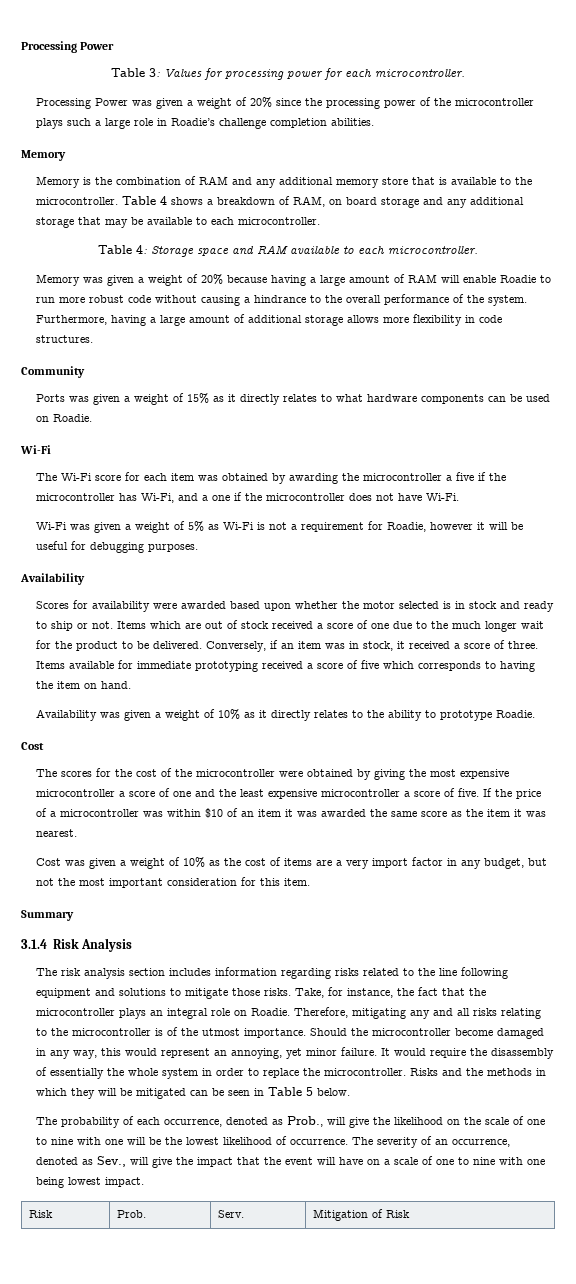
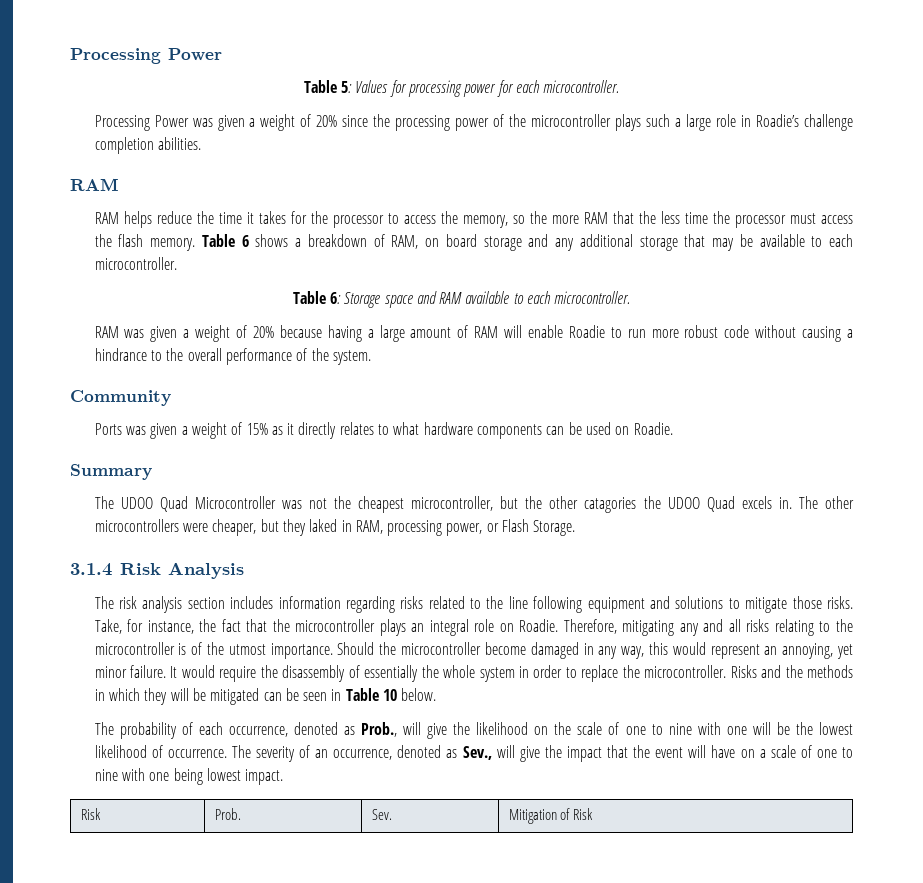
- Table 3: Values for processing power for each microcontroller.
+ Table 5: Values for processing power for each microcontroller.
  Processing Power was given a weight of 20% since the processing power of the microcontroller plays such a large role in Roadie’s challenge completion abilities.
- Memory
- Memory is the combination of RAM and any additional memory store that is available to the microcontroller. Table 4 shows a breakdown of RAM, on board storage and any additional storage that may be available to each microcontroller.
+ RAM
+ RAM helps reduce the time it takes for the processor to access the memory, so the more RAM that the less time the processor must access the flash memory. Table 6 shows a breakdown of RAM, on board storage and any additional storage that may be available to each microcontroller.
- Table 4: Storage space and RAM available to each microcontroller.
+ Table 6: Storage space and RAM available to each microcontroller.
- Memory was given a weight of 20% because having a large amount of RAM will enable Roadie to run more robust code without causing a hindrance to the overall performance of the system. Furthermore, having a large amount of additional storage allows more flexibility in code structures.
+ RAM was given a weight of 20% because having a large amount of RAM will enable Roadie to run more robust code without causing a hindrance to the overall performance of the system.
  Ports was given a weight of 15% as it directly relates to what hardware components can be used on Roadie.
- Wi-Fi
- The Wi-Fi score for each item was obtained by awarding the microcontroller a five if the microcontroller has Wi-Fi, and a one if the microcontroller does not have Wi-Fi.
- Wi-Fi was given a weight of 5% as Wi-Fi is not a requirement for Roadie, however it will be useful for debugging purposes.
- Availability
- Scores for availability were awarded based upon whether the motor selected is in stock and ready to ship or not. Items which are out of stock received a score of one due to the much longer wait for the product to be delivered. Conversely, if an item was in stock, it received a score of three. Items available for immediate prototyping received a score of five which corresponds to having the item on hand.
- Availability was given a weight of 10% as it directly relates to the ability to prototype Roadie.
- Cost
- The scores for the cost of the microcontroller were obtained by giving the most expensive microcontroller a score of one and the least expensive microcontroller a score of five. If the price of a microcontroller was within $10 of an item it was awarded the same score as the item it was nearest.
- Cost was given a weight of 10% as the cost of items are a very import factor in any budget, but not the most important consideration for this item.
  Summary
+ The UDOO Quad Microcontroller was not the cheapest microcontroller, but the other catagories the UDOO Quad excels in. The other microcontrollers were cheaper, but they laked in RAM, processing power, or Flash Storage.
- Risks and the methods in which they will be mitigated can be seen in Table 5 below.
+ Risks and the methods in which they will be mitigated can be seen in Table 10 below.
- Risk | Prob. | Serv. | Mitigation of Risk
+ Risk | Prob. | Sev. | Mitigation of Risk

